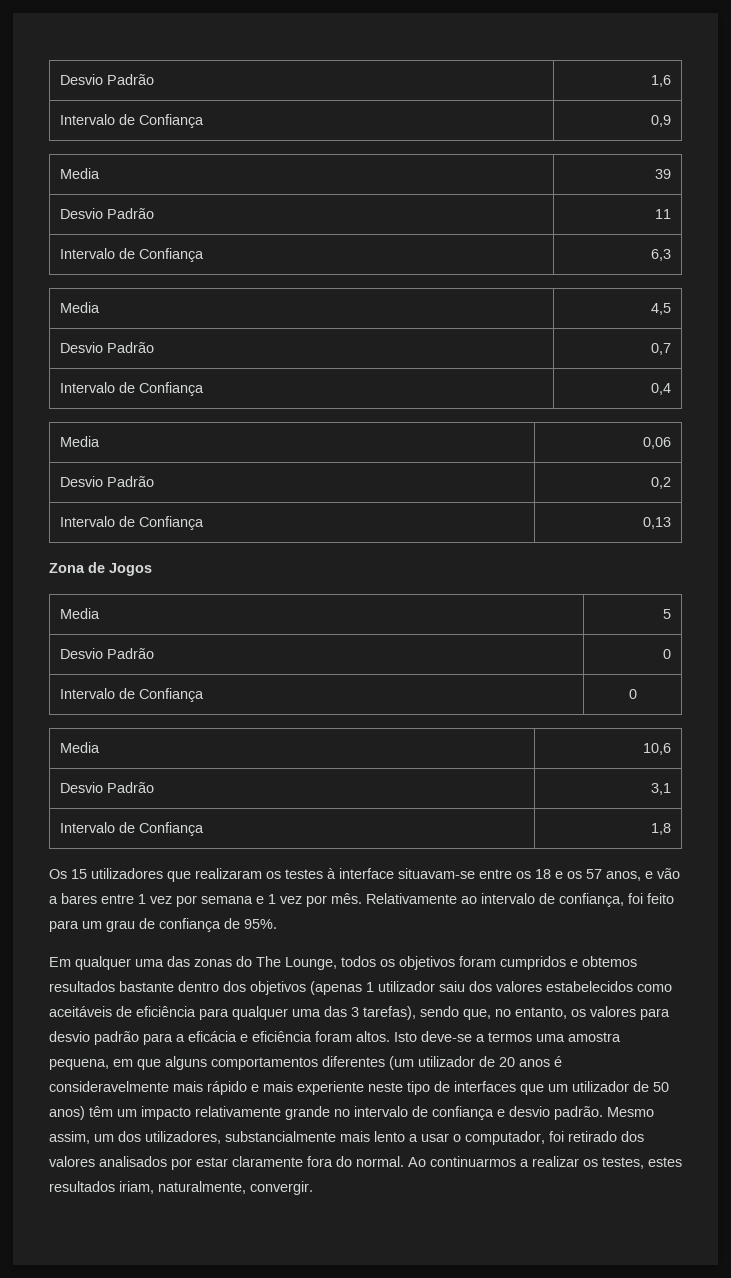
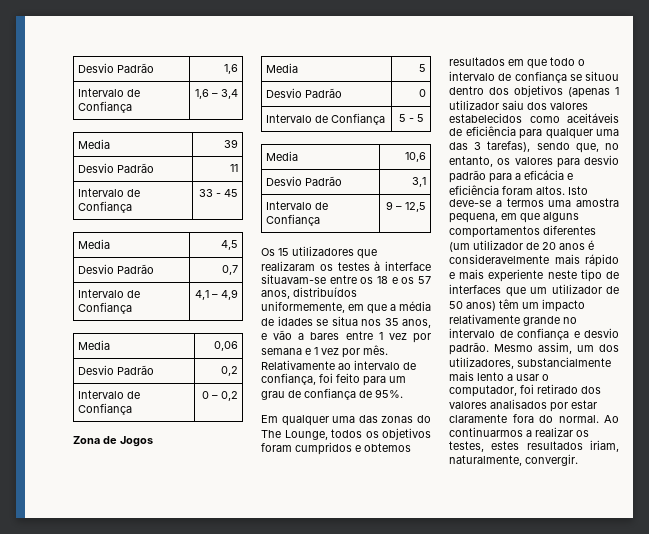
- Intervalo de Confiança | 0,9
+ Intervalo de Confiança | 1,6 – 3,4
- Intervalo de Confiança | 6,3
+ Intervalo de Confiança | 33 - 45
- Intervalo de Confiança | 0,4
+ Intervalo de Confiança | 4,1 – 4,9
- Intervalo de Confiança | 0,13
+ Intervalo de Confiança | 0 – 0,2
- Intervalo de Confiança | 0
+ Intervalo de Confiança | 5 - 5
- Intervalo de Confiança | 1,8
+ Intervalo de Confiança | 9 – 12,5
- Os 15 utilizadores que realizaram os testes à interface situavam-se entre os 18 e os 57 anos, e vão a bares entre 1 vez por semana e 1 vez por mês.
+ Os 15 utilizadores que realizaram os testes à interface situavam-se entre os 18 e os 57 anos, distribuídos uniformemente, em que a média de idades se situa nos 35 anos, e vão a bares entre 1 vez por semana e 1 vez por mês.
- Em qualquer uma das zonas do The Lounge, todos os objetivos foram cumpridos e obtemos resultados bastante dentro dos objetivos (apenas 1 utilizador saiu dos valores estabelecidos como aceitáveis de eficiência para qualquer uma das 3 tarefas), sendo que, no entanto, os valores para desvio padrão para a eficácia e eficiência foram altos.
+ Em qualquer uma das zonas do The Lounge, todos os objetivos foram cumpridos e obtemos resultados em que todo o intervalo de confiança se situou dentro dos objetivos (apenas 1 utilizador saiu dos valores estabelecidos como aceitáveis de eficiência para qualquer uma das 3 tarefas), sendo que, no entanto, os valores para desvio padrão para a eficácia e eficiência foram altos.

